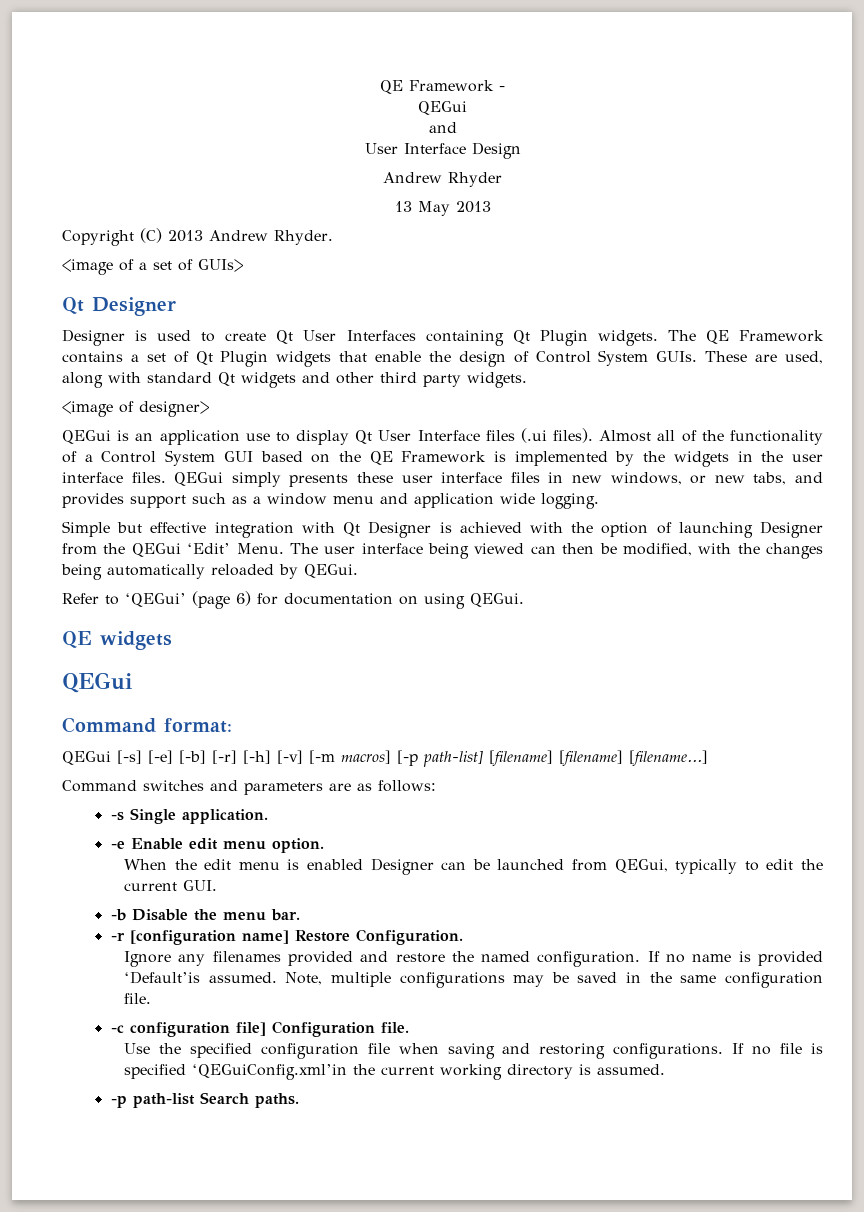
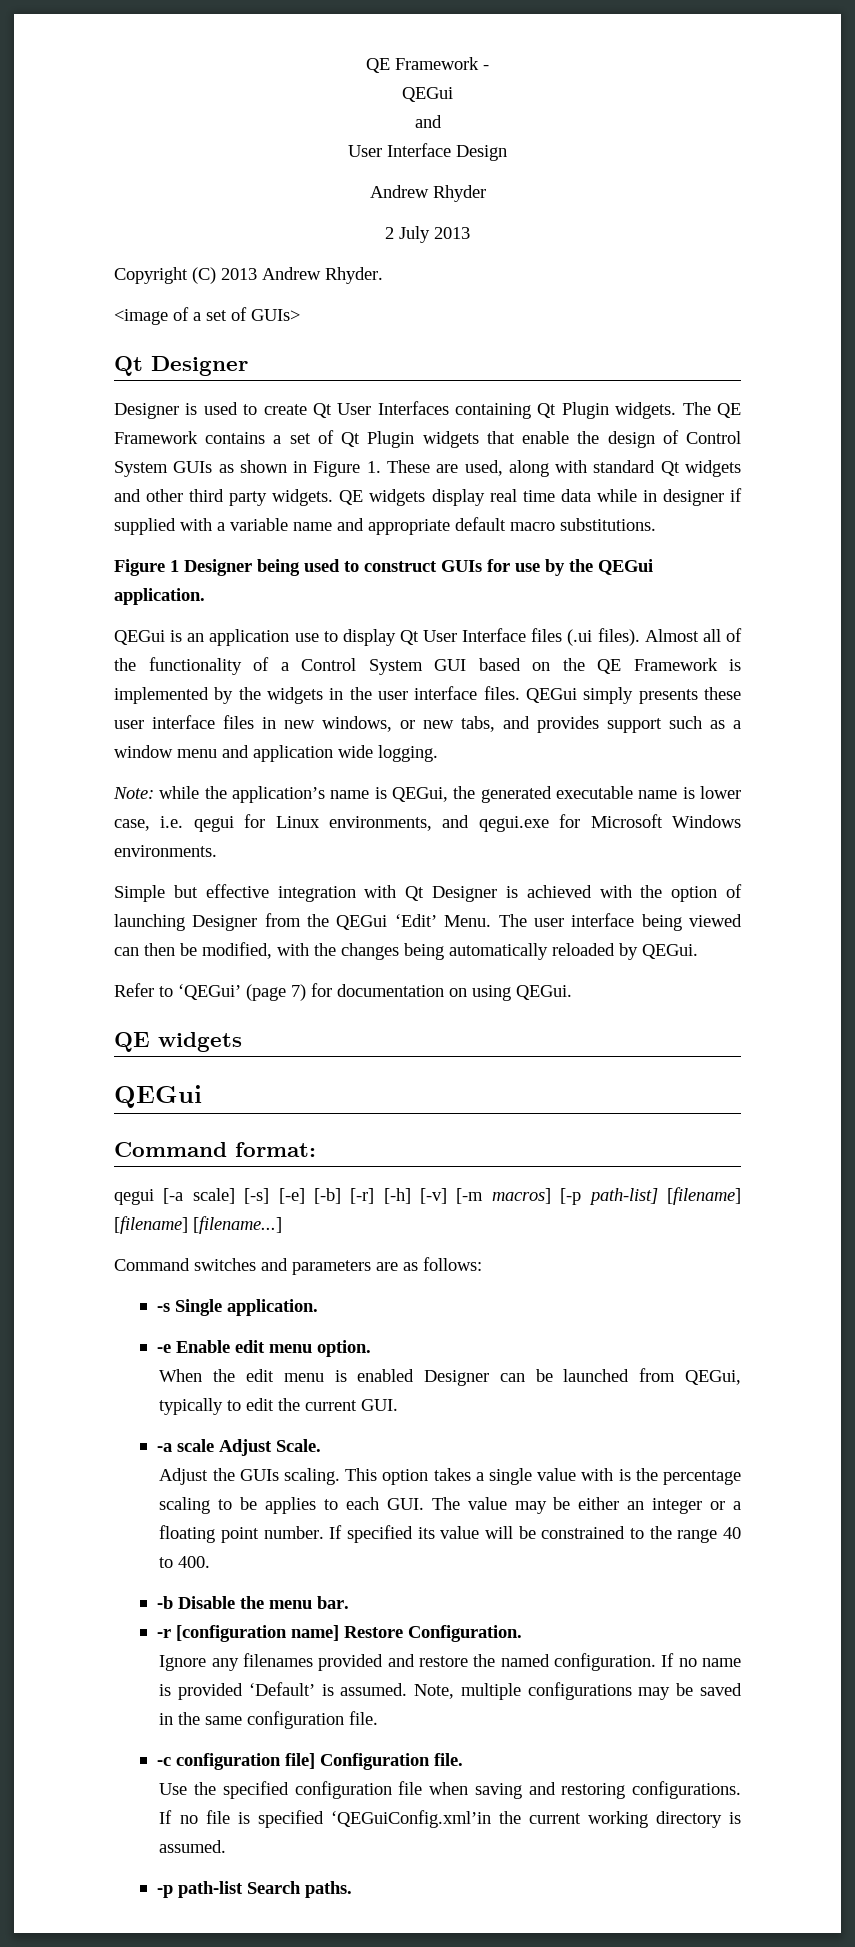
- 13 May 2013
+ 2 July 2013
- The QE Framework contains a set of Qt Plugin widgets that enable the design of Control System GUIs. These are used, along with standard Qt widgets and other third party widgets.
- <image of designer>
+ The QE Framework contains a set of Qt Plugin widgets that enable the design of Control System GUIs as shown in Figure 1. These are used, along with standard Qt widgets and other third party widgets. QE widgets display real time data while in designer if supplied with a variable name and appropriate default macro substitutions.
+ Figure 1 Designer being used to construct GUIs for use by the QEGui application.
+ Note: while the application’s name is QEGui, the generated executable name is lower case, i.e. qegui for Linux environments, and qegui.exe for Microsoft Windows environments.
- Refer to ‘QEGui’ (page 6) for documentation on using QEGui.
+ Refer to ‘QEGui’ (page 7) for documentation on using QEGui.
- QEGui [-s] [-e] [-b] [-r] [-h] [-v] [-m macros] [-p path-list] [filename] [filename] [filename...]
+ qegui [-a scale] [-s] [-e] [-b] [-r] [-h] [-v] [-m macros] [-p path-list] [filename] [filename] [filename...]
+ -a scale Adjust Scale.
+ Adjust the GUIs scaling. This option takes a single value with is the percentage scaling to be applies to each GUI. The value may be either an integer or a floating point number. If specified its value will be constrained to the range 40 to 400.
- If no name is provided ‘Default’is assumed.
+ If no name is provided ‘Default’ is assumed.

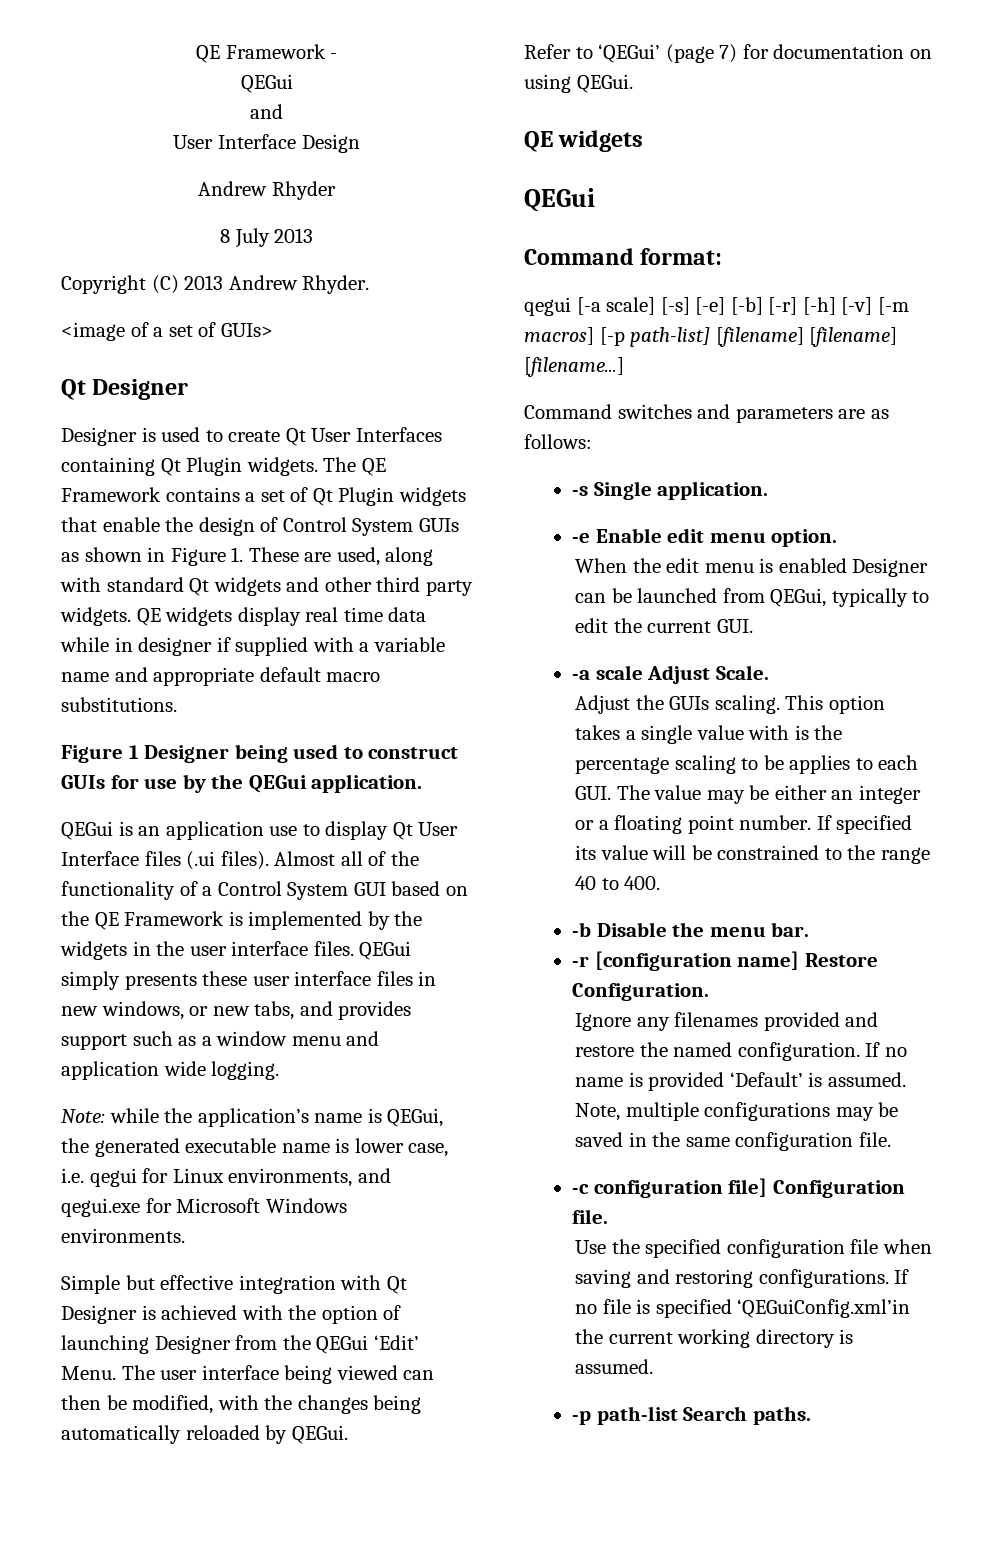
- 2 July 2013
+ 8 July 2013

